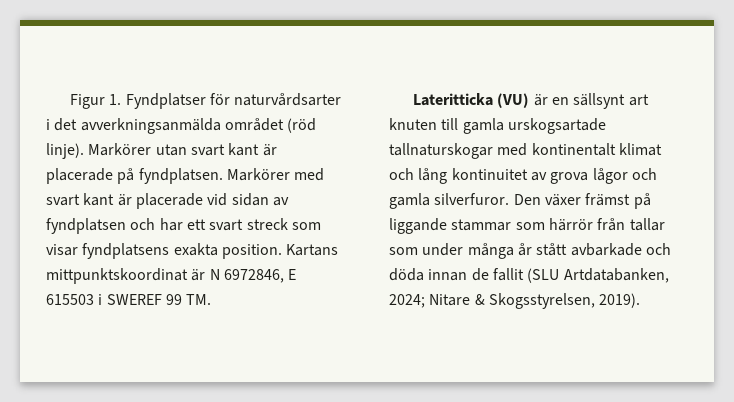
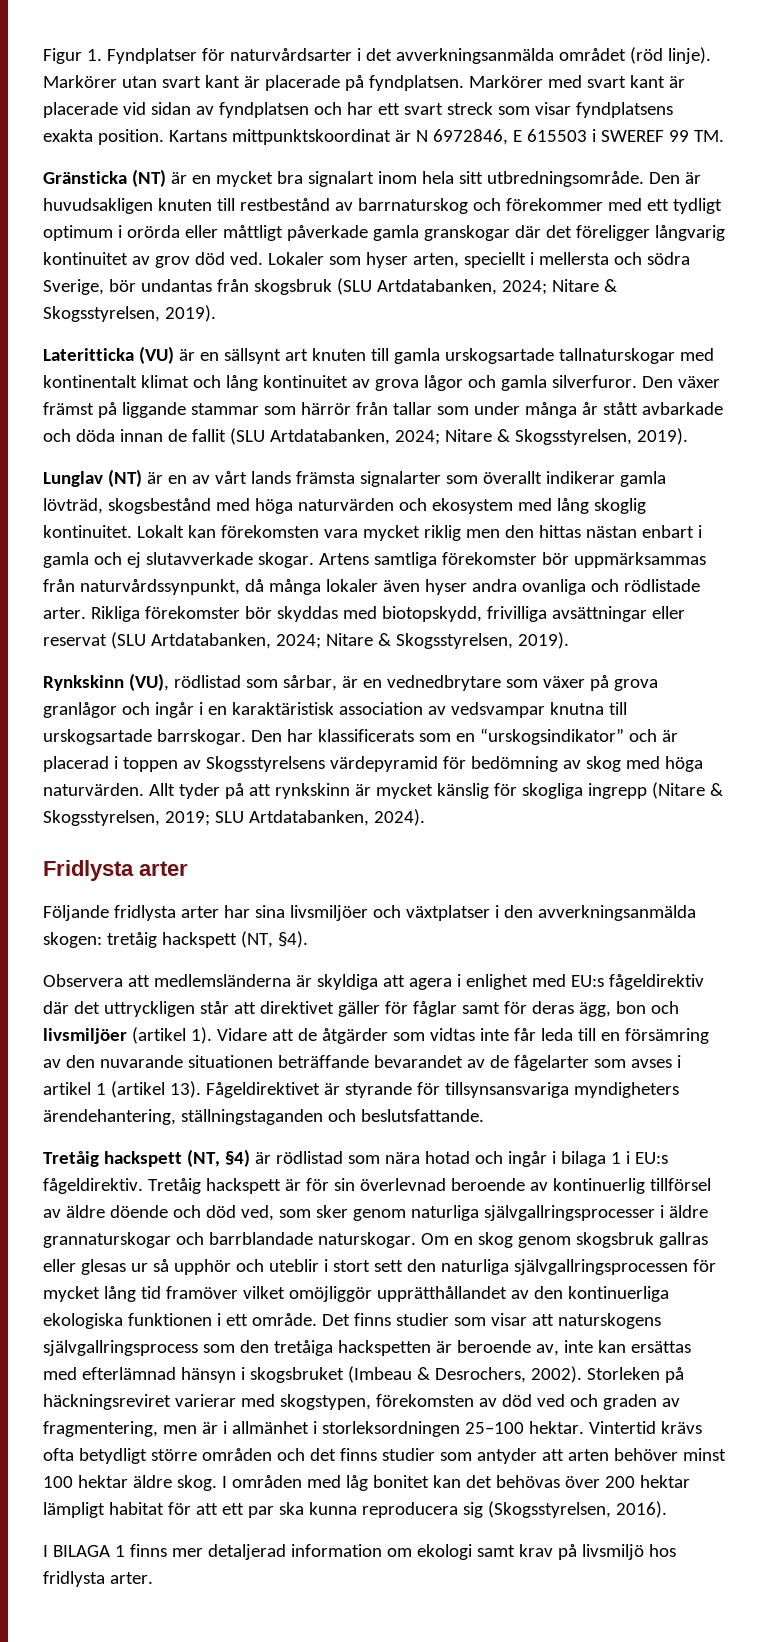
+ Gränsticka (NT) är en mycket bra signalart inom hela sitt utbredningsområde. Den är huvudsakligen knuten till restbestånd av barrnaturskog och förekommer med ett tydligt optimum i orörda eller måttligt påverkade gamla granskogar där det föreligger långvarig kontinuitet av grov död ved. Lokaler som hyser arten, speciellt i mellersta och södra Sverige, bör undantas från skogsbruk (SLU Artdatabanken, 2024; Nitare & Skogsstyrelsen, 2019).
+ Lunglav (NT) är en av vårt lands främsta signalarter som överallt indikerar gamla lövträd, skogsbestånd med höga naturvärden och ekosystem med lång skoglig kontinuitet. Lokalt kan förekomsten vara mycket riklig men den hittas nästan enbart i gamla och ej slutavverkade skogar. Artens samtliga förekomster bör uppmärksammas från naturvårdssynpunkt, då många lokaler även hyser andra ovanliga och rödlistade arter. Rikliga förekomster bör skyddas med biotopskydd, frivilliga avsättningar eller reservat (SLU Artdatabanken, 2024; Nitare & Skogsstyrelsen, 2019).
+ Rynkskinn (VU), rödlistad som sårbar, är en vednedbrytare som växer på grova granlågor och ingår i en karaktäristisk association av vedsvampar knutna till urskogsartade barrskogar. Den har klassificerats som en “urskogsindikator” och är placerad i toppen av Skogsstyrelsens värdepyramid för bedömning av skog med höga naturvärden. Allt tyder på att rynkskinn är mycket känslig för skogliga ingrepp (Nitare & Skogsstyrelsen, 2019; SLU Artdatabanken, 2024).
+ Fridlysta arter
+ Följande fridlysta arter har sina livsmiljöer och växtplatser i den avverkningsanmälda skogen: tretåig hackspett (NT, §4).
+ Observera att medlemsländerna är skyldiga att agera i enlighet med EU:s fågeldirektiv där det uttryckligen står att direktivet gäller för fåglar samt för deras ägg, bon och livsmiljöer (artikel 1). Vidare att de åtgärder som vidtas inte får leda till en försämring av den nuvarande situationen beträffande bevarandet av de fågelarter som avses i artikel 1 (artikel 13). Fågeldirektivet är styrande för tillsynsansvariga myndigheters ärendehantering, ställningstaganden och beslutsfattande.
+ Tretåig hackspett (NT, §4) är rödlistad som nära hotad och ingår i bilaga 1 i EU:s fågeldirektiv. Tretåig hackspett är för sin överlevnad beroende av kontinuerlig tillförsel av äldre döende och död ved, som sker genom naturliga självgallringsprocesser i äldre grannaturskogar och barrblandade naturskogar. Om en skog genom skogsbruk gallras eller glesas ur så upphör och uteblir i stort sett den naturliga självgallringsprocessen för mycket lång tid framöver vilket omöjliggör upprätthållandet av den kontinuerliga ekologiska funktionen i ett område. Det finns studier som visar att naturskogens självgallringsprocess som den tretåiga hackspetten är beroende av, inte kan ersättas med efterlämnad hänsyn i skogsbruket (Imbeau & Desrochers, 2002). Storleken på häckningsreviret varierar med skogstypen, förekomsten av död ved och graden av fragmentering, men är i allmänhet i storleksordningen 25–100 hektar. Vintertid krävs ofta betydligt större områden och det finns studier som antyder att arten behöver minst 100 hektar äldre skog. I områden med låg bonitet kan det behövas över 200 hektar lämpligt habitat för att ett par ska kunna reproducera sig (Skogsstyrelsen, 2016).
+ I BILAGA 1 finns mer detaljerad information om ekologi samt krav på livsmiljö hos fridlysta arter.

